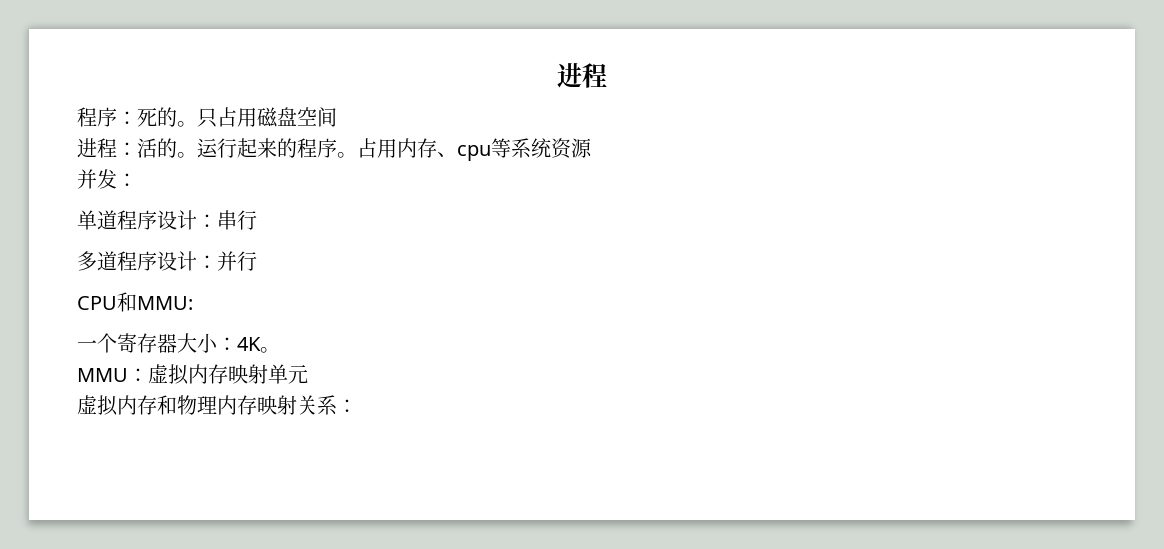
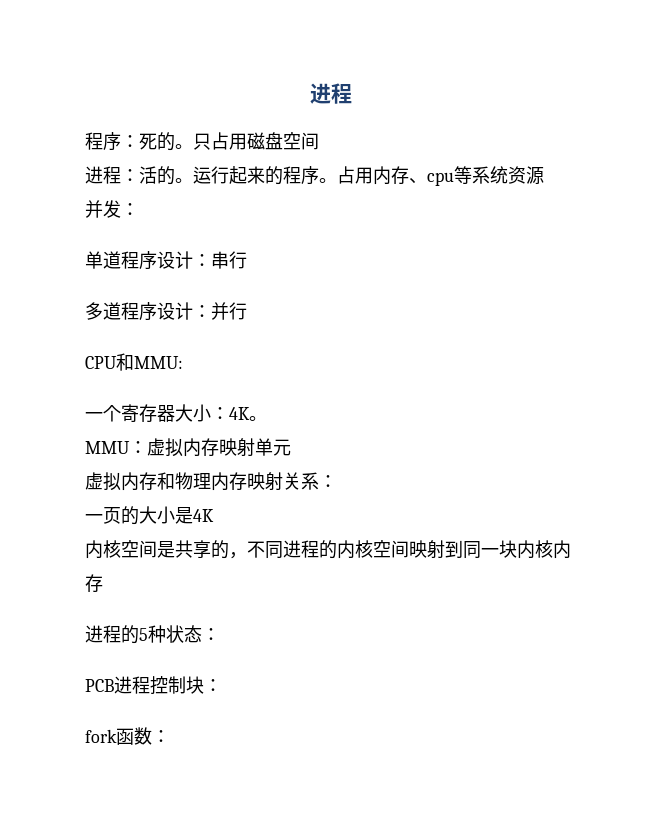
+ 一页的大小是4K
+ 内核空间是共享的，不同进程的内核空间映射到同一块内核内存
+ 进程的5种状态：
+ PCB进程控制块：
+ fork函数：

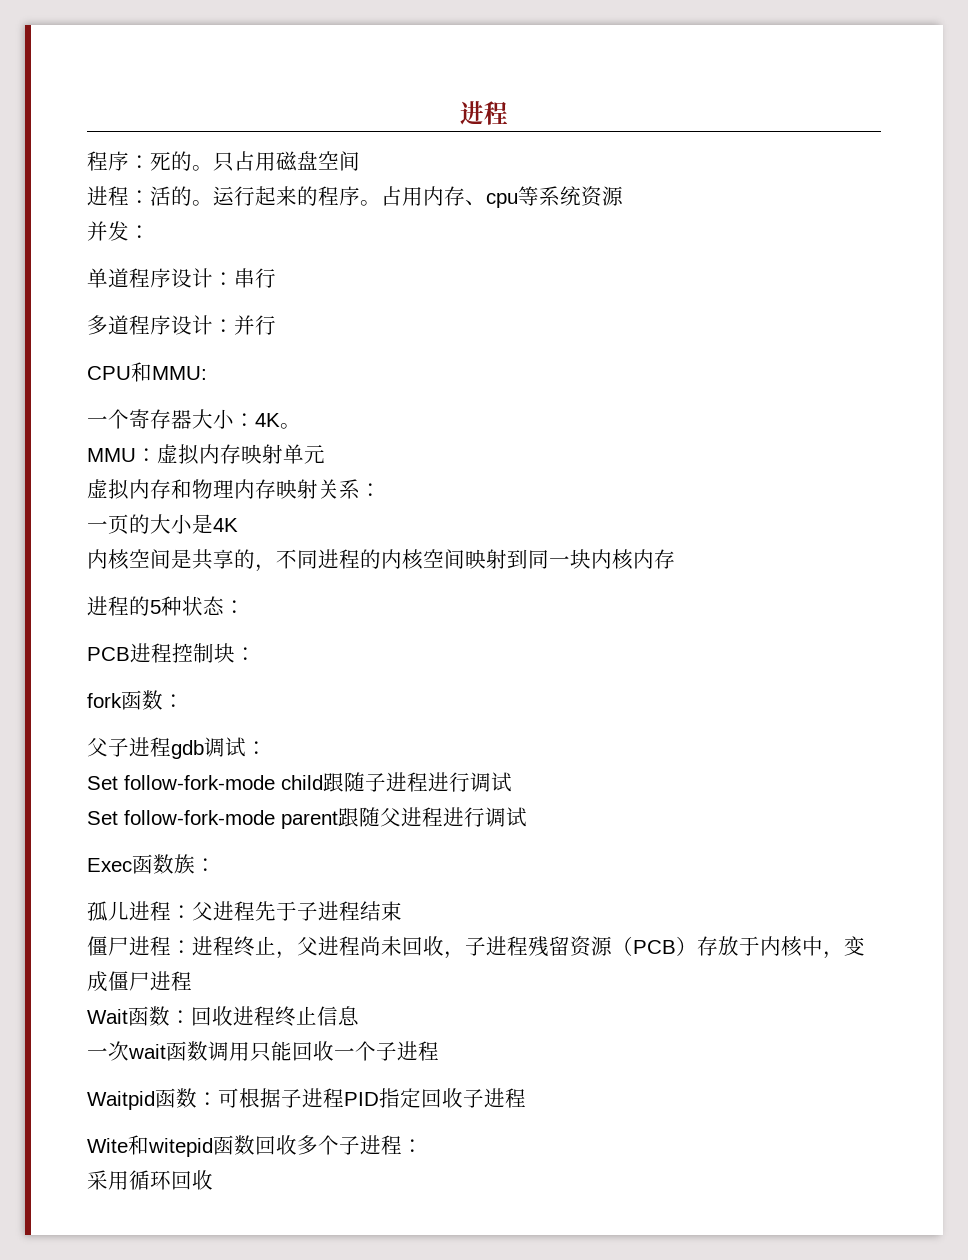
+ 父子进程gdb调试：
+ Set follow-fork-mode child跟随子进程进行调试
+ Set follow-fork-mode parent跟随父进程进行调试
+ Exec函数族：
+ 孤儿进程：父进程先于子进程结束
+ 僵尸进程：进程终止，父进程尚未回收，子进程残留资源（PCB）存放于内核中，变成僵尸进程
+ Wait函数：回收进程终止信息
+ 一次wait函数调用只能回收一个子进程
+ Waitpid函数：可根据子进程PID指定回收子进程
+ Wite和witepid函数回收多个子进程：
+ 采用循环回收

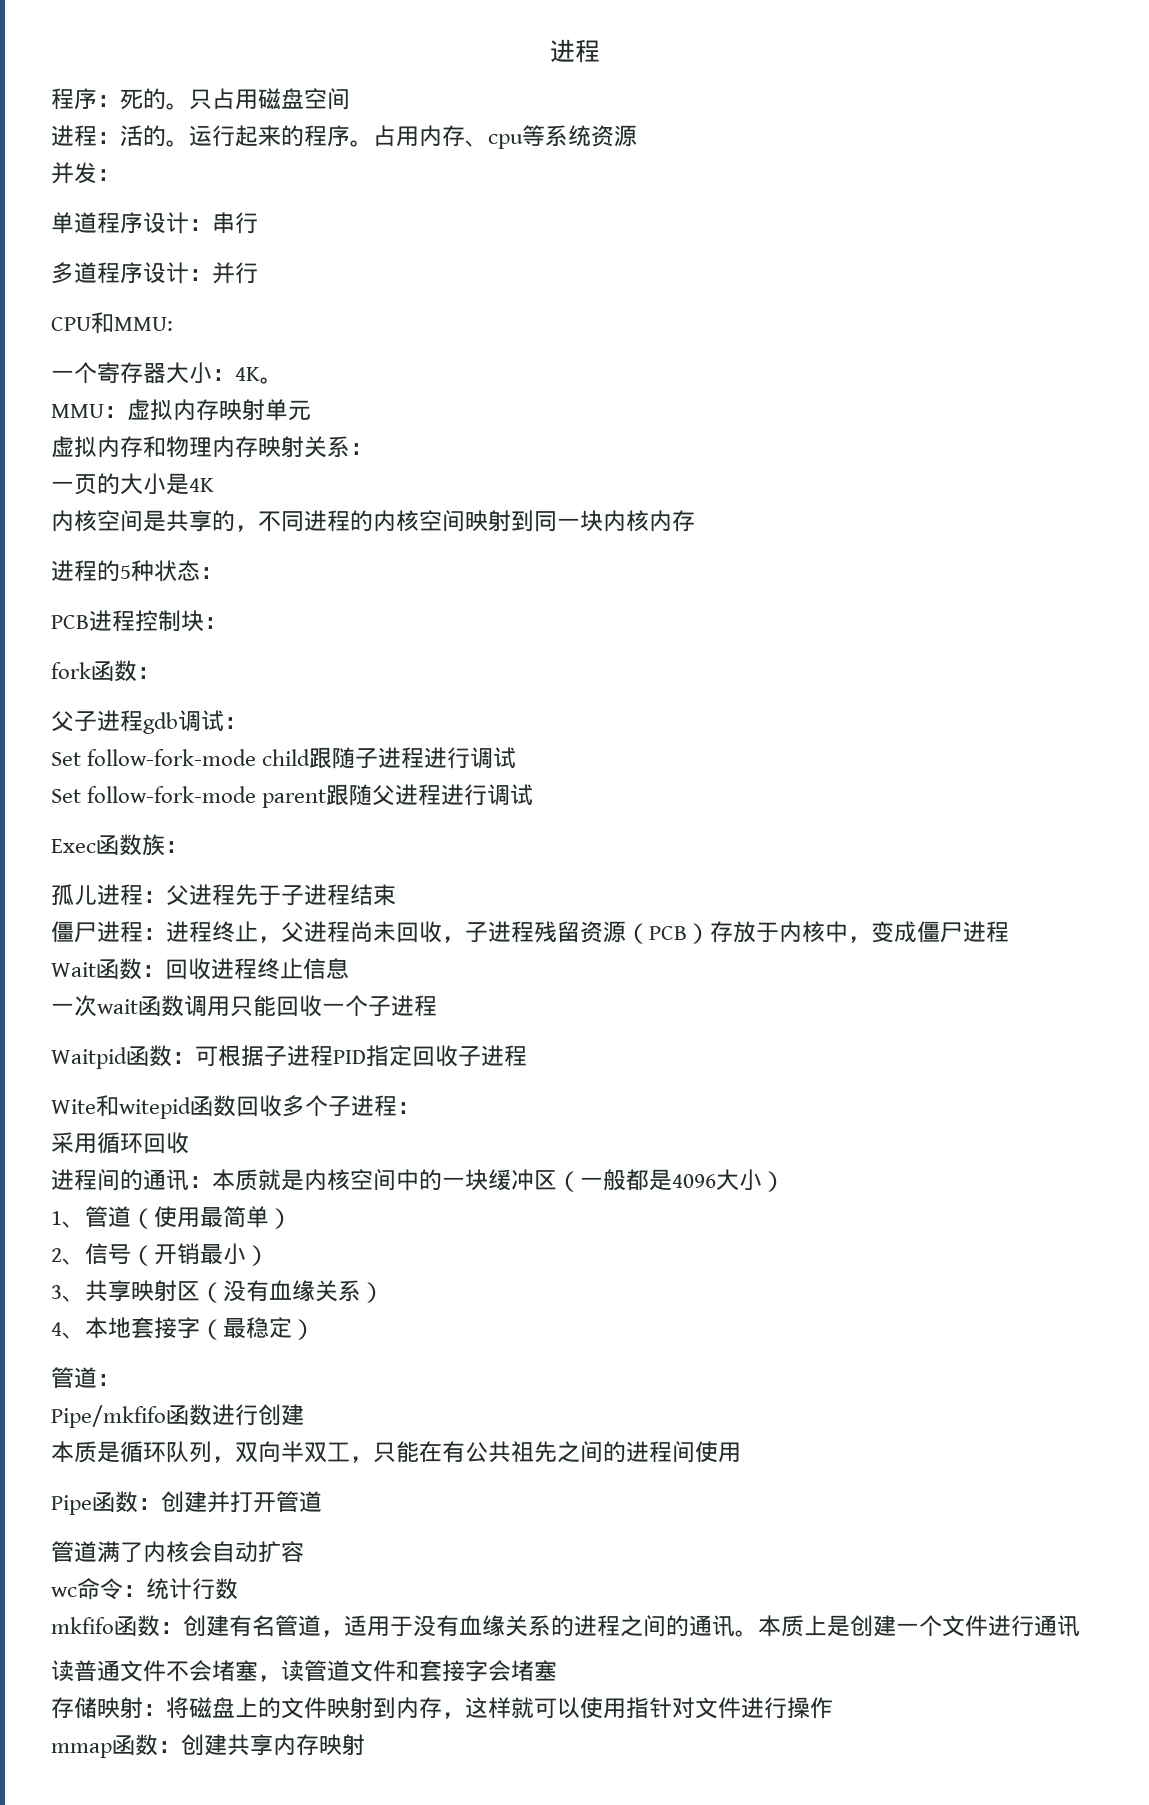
+ 进程间的通讯：本质就是内核空间中的一块缓冲区（一般都是4096大小）
+ 1、管道（使用最简单）
+ 2、信号（开销最小）
+ 3、共享映射区（没有血缘关系）
+ 4、本地套接字（最稳定）
+ 管道：
+ Pipe/mkfifo函数进行创建
+ 本质是循环队列，双向半双工，只能在有公共祖先之间的进程间使用
+ Pipe函数：创建并打开管道
+ 管道满了内核会自动扩容
+ wc命令：统计行数
+ mkfifo函数：创建有名管道，适用于没有血缘关系的进程之间的通讯。本质上是创建一个文件进行通讯
+ 读普通文件不会堵塞，读管道文件和套接字会堵塞
+ 存储映射：将磁盘上的文件映射到内存，这样就可以使用指针对文件进行操作
+ mmap函数：创建共享内存映射

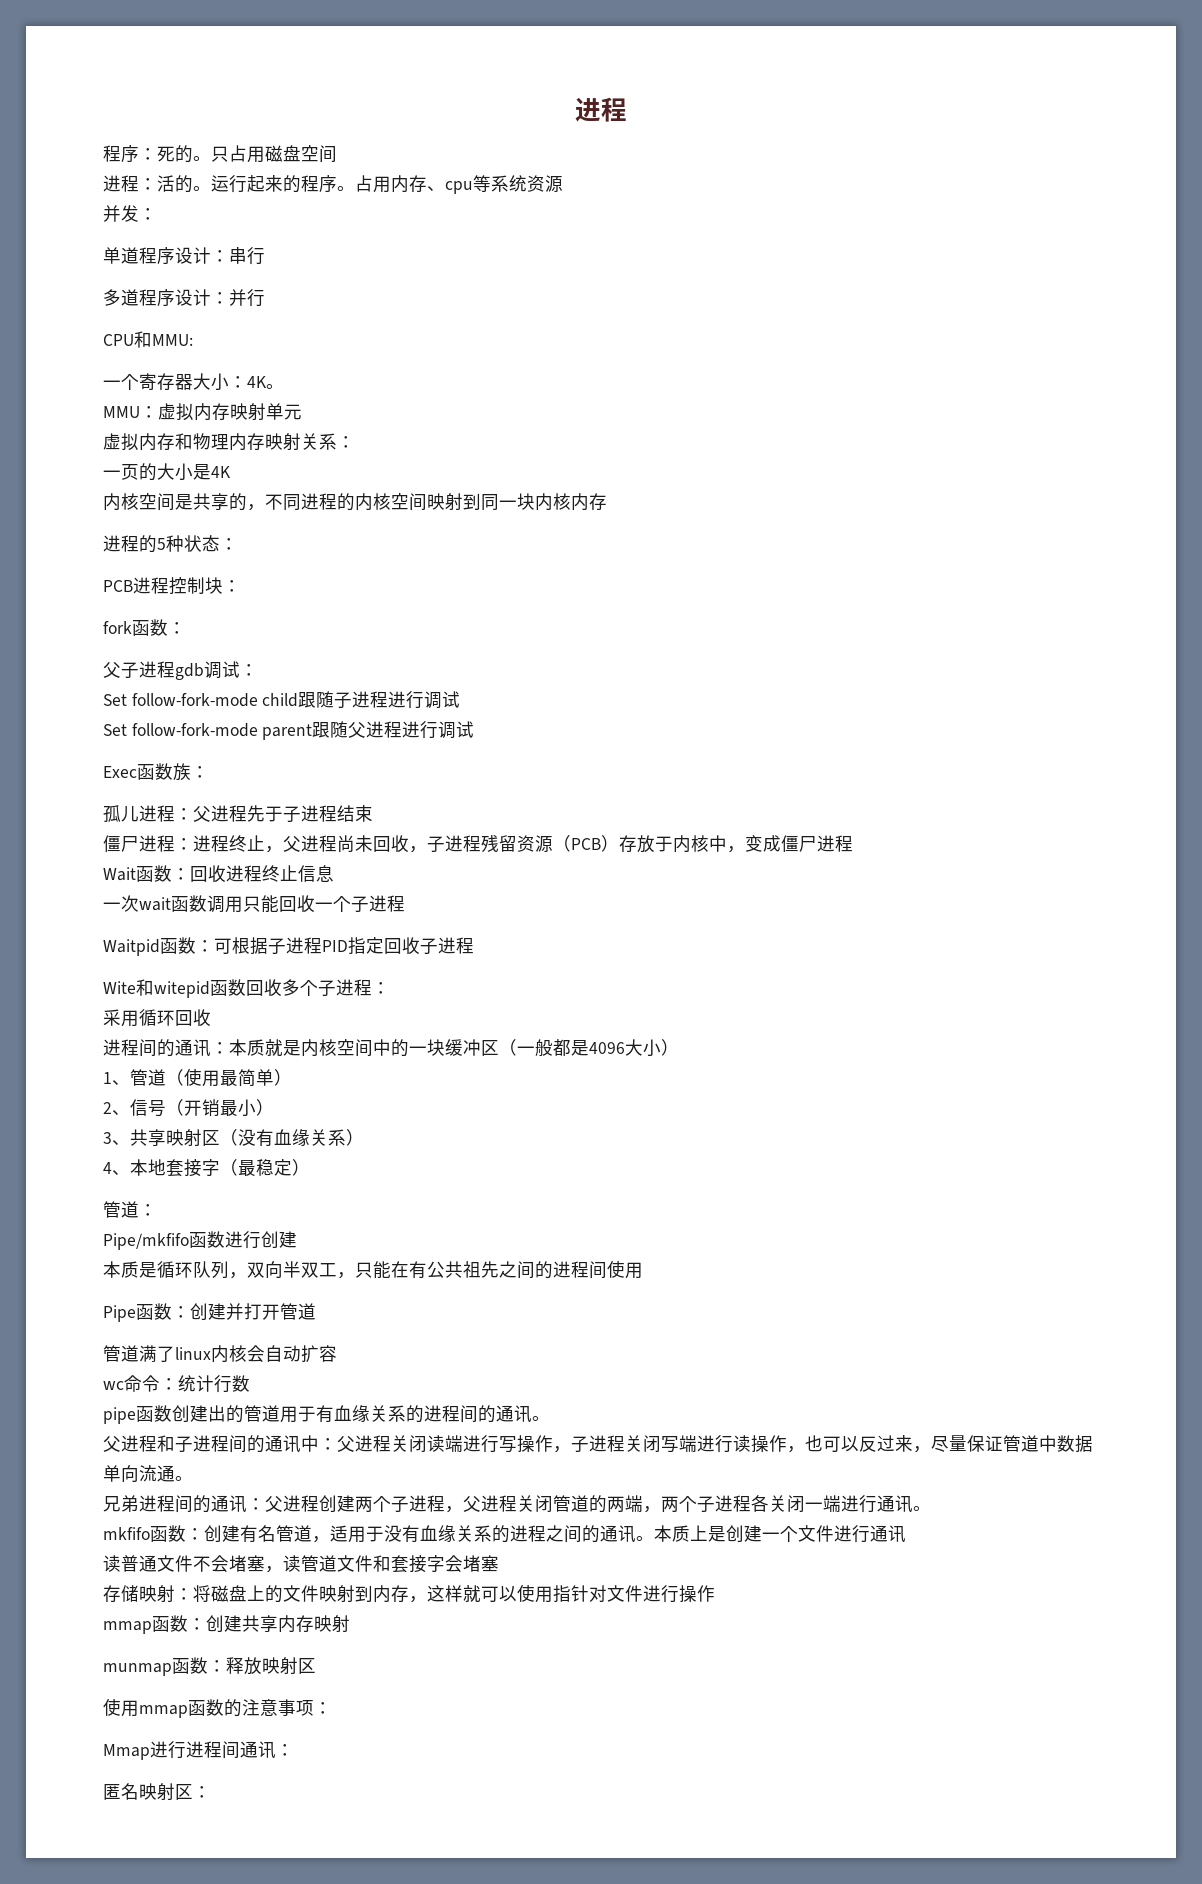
- 管道满了内核会自动扩容
+ 管道满了linux内核会自动扩容
+ pipe函数创建出的管道用于有血缘关系的进程间的通讯。
+ 父进程和子进程间的通讯中：父进程关闭读端进行写操作，子进程关闭写端进行读操作，也可以反过来，尽量保证管道中数据单向流通。
+ 兄弟进程间的通讯：父进程创建两个子进程，父进程关闭管道的两端，两个子进程各关闭一端进行通讯。
+ munmap函数：释放映射区
+ 使用mmap函数的注意事项：
+ Mmap进行进程间通讯：
+ 匿名映射区：

